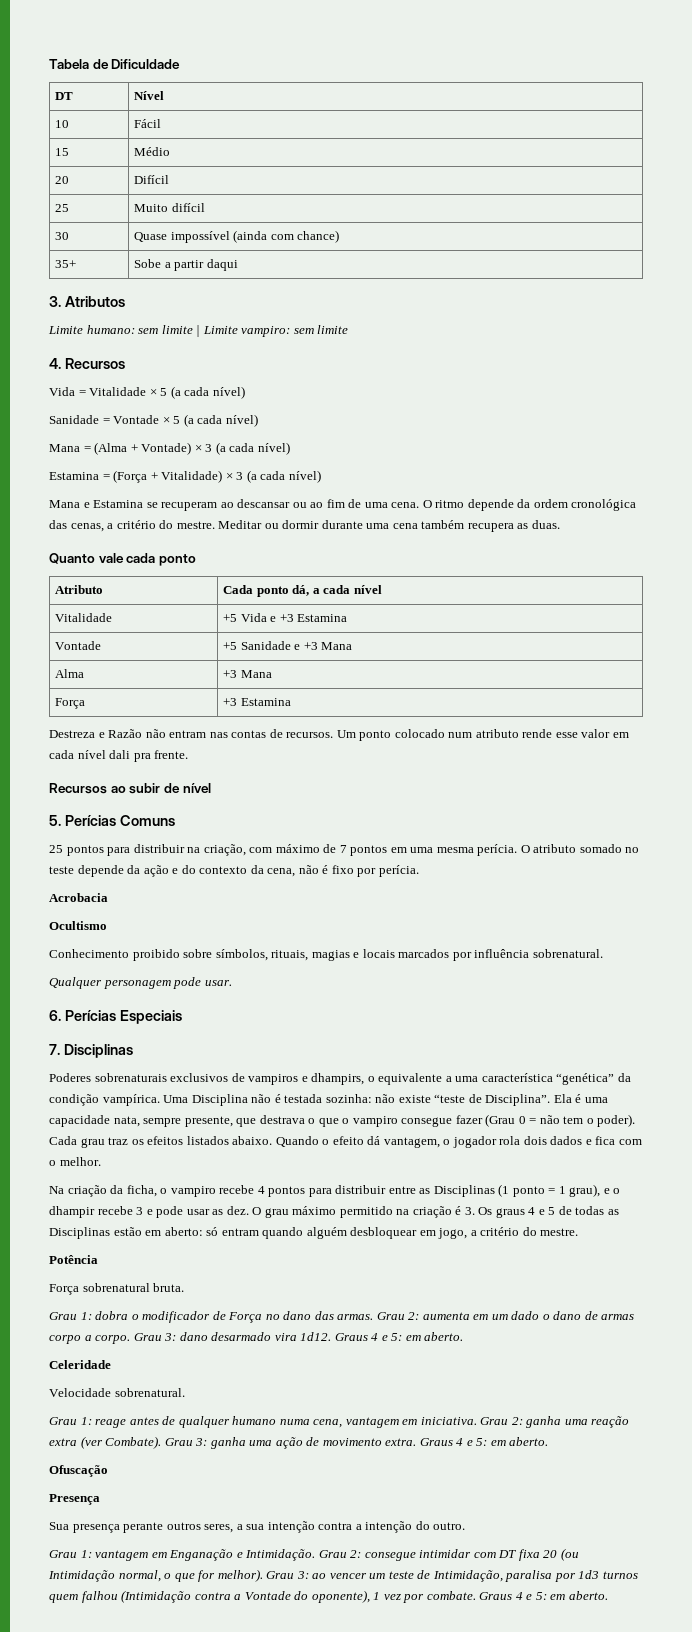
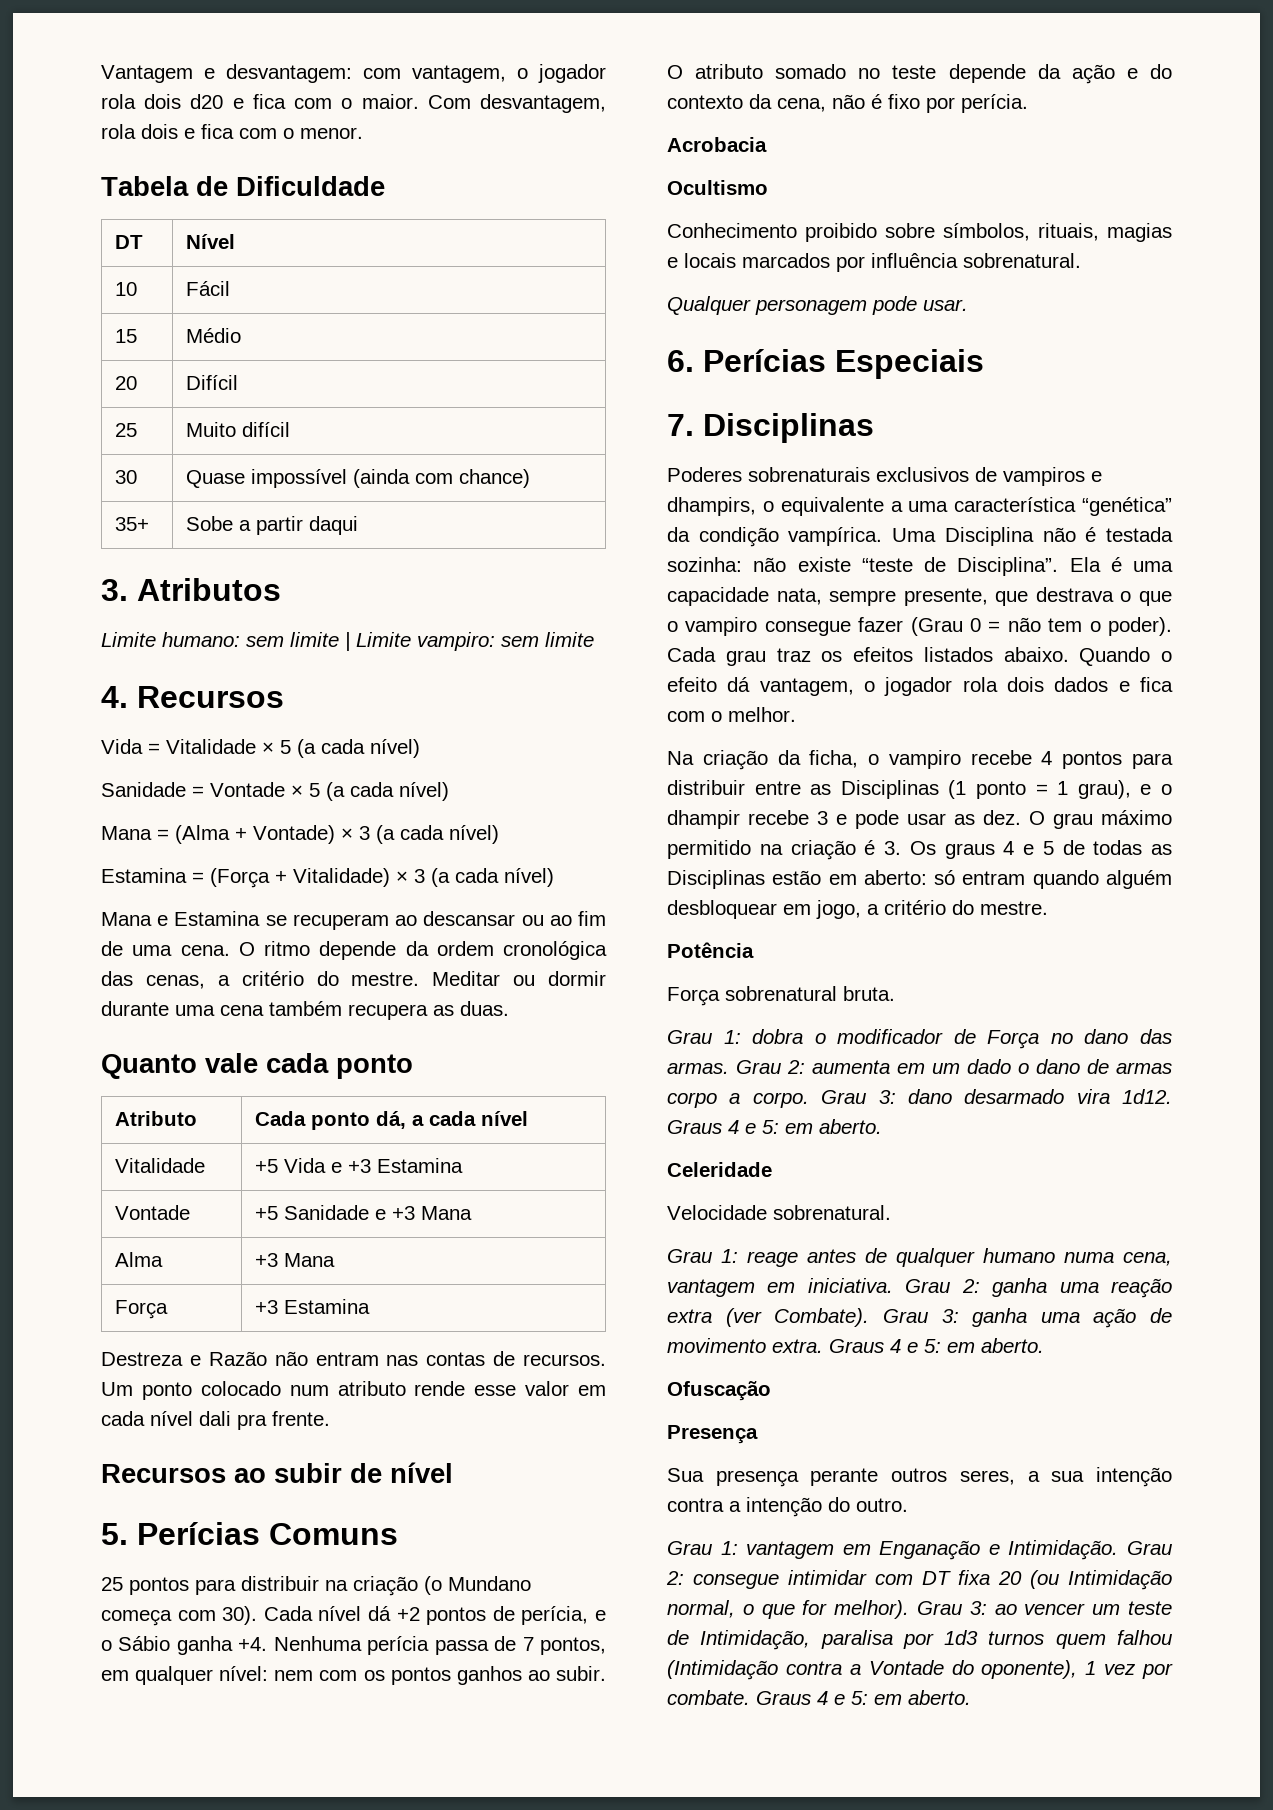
+ Vantagem e desvantagem: com vantagem, o jogador rola dois d20 e fica com o maior. Com desvantagem, rola dois e fica com o menor.
- 25 pontos para distribuir na criação, com máximo de 7 pontos em uma mesma perícia.
+ 25 pontos para distribuir na criação (o Mundano começa com 30). Cada nível dá +2 pontos de perícia, e o Sábio ganha +4. Nenhuma perícia passa de 7 pontos, em qualquer nível: nem com os pontos ganhos ao subir.

